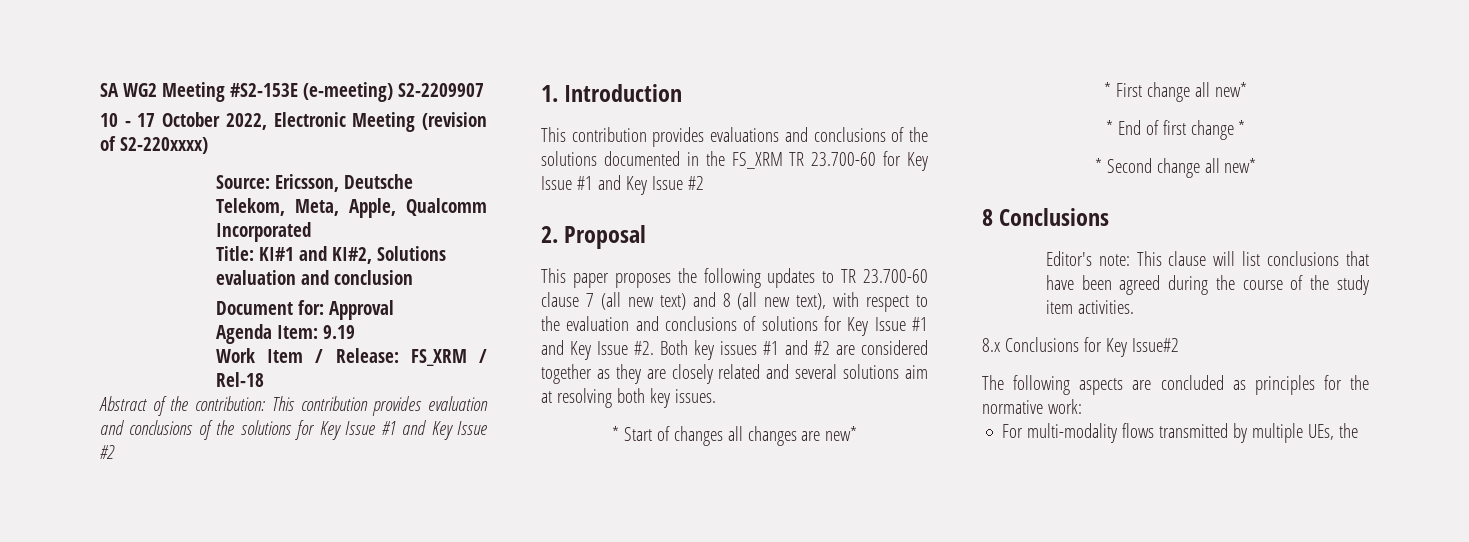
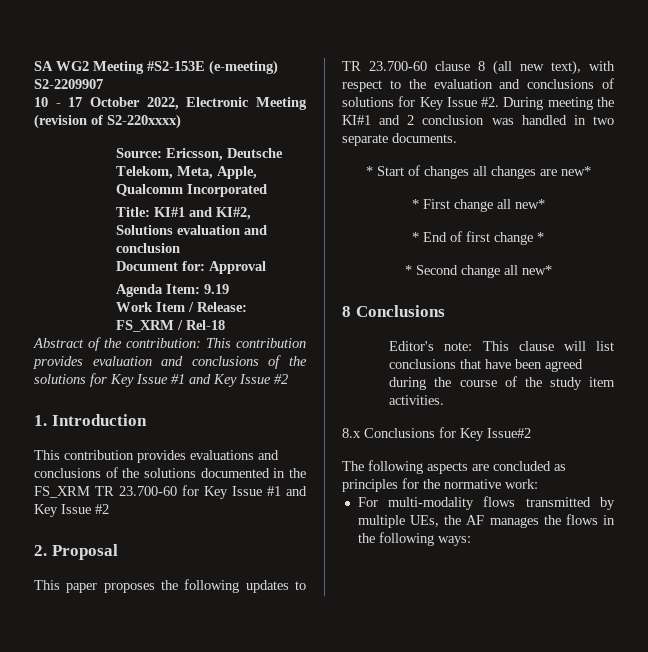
- This paper proposes the following updates to TR 23.700-60 clause 7 (all new text) and 8 (all new text), with respect to the evaluation and conclusions of solutions for Key Issue #1 and Key Issue #2. Both key issues #1 and #2 are considered together as they are closely related and several solutions aim at resolving both key issues.
+ This paper proposes the following updates to TR 23.700-60 clause 8 (all new text), with respect to the evaluation and conclusions of solutions for Key Issue #2. During meeting the KI#1 and 2 conclusion was handled in two separate documents.
- For multi-modality flows transmitted by multiple UEs, the
+ For multi-modality flows transmitted by multiple UEs, the AF manages the flows in the following ways:

